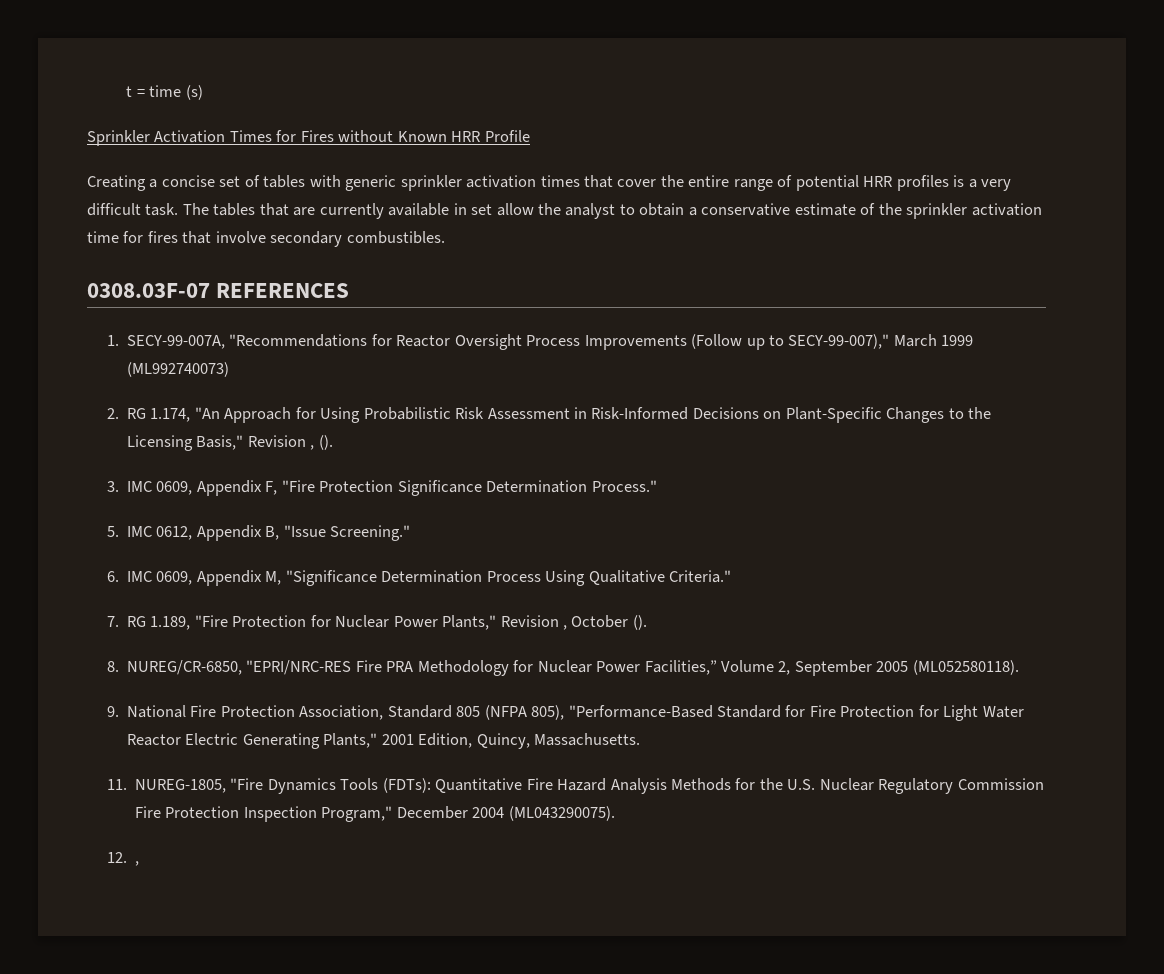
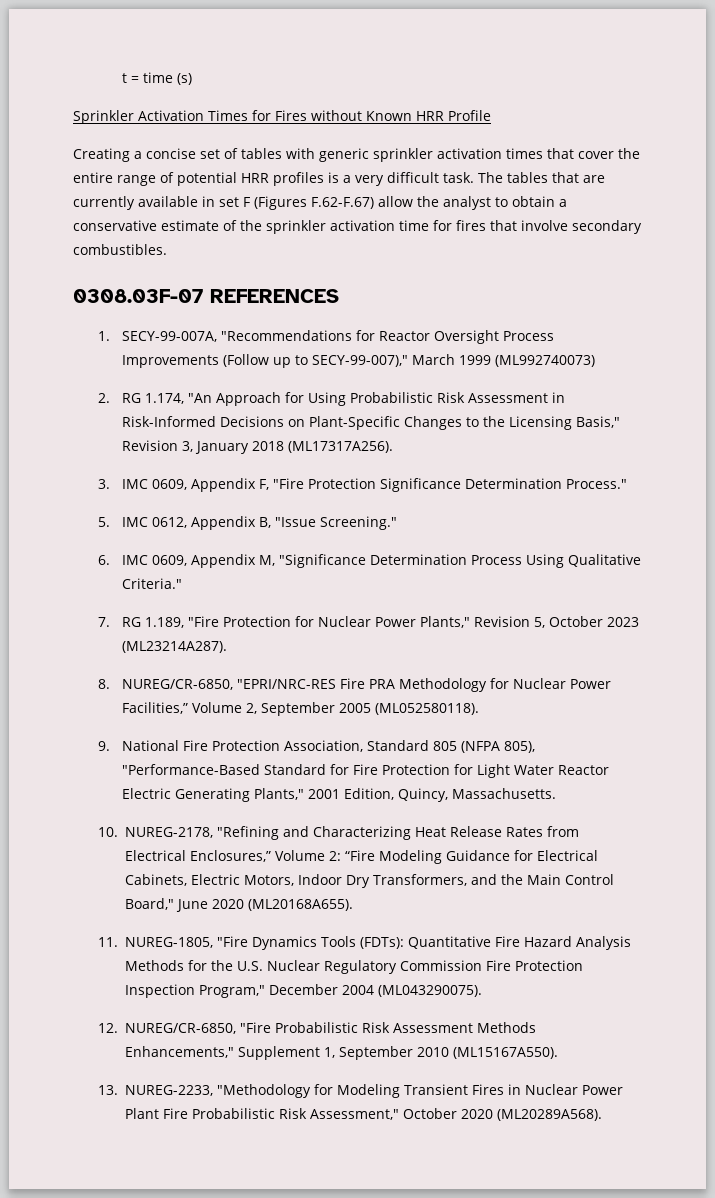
- The tables that are currently available in set allow the analyst to obtain a conservative estimate of the sprinkler activation time for fires that involve secondary combustibles.
+ The tables that are currently available in set F (Figures F.62-F.67) allow the analyst to obtain a conservative estimate of the sprinkler activation time for fires that involve secondary combustibles.
- 2. RG 1.174, "An Approach for Using Probabilistic Risk Assessment in Risk-Informed Decisions on Plant-Specific Changes to the Licensing Basis," Revision , ().
+ 2. RG 1.174, "An Approach for Using Probabilistic Risk Assessment in Risk-Informed Decisions on Plant-Specific Changes to the Licensing Basis," Revision 3, January 2018 (ML17317A256).
- 7. RG 1.189, "Fire Protection for Nuclear Power Plants," Revision , October ().
+ 7. RG 1.189, "Fire Protection for Nuclear Power Plants," Revision 5, October 2023 (ML23214A287).
+ 10. NUREG-2178, "Refining and Characterizing Heat Release Rates from Electrical Enclosures,” Volume 2: “Fire Modeling Guidance for Electrical Cabinets, Electric Motors, Indoor Dry Transformers, and the Main Control Board," June 2020 (ML20168A655).
- 12. ,
+ 12. NUREG/CR-6850, "Fire Probabilistic Risk Assessment Methods Enhancements," Supplement 1, September 2010 (ML15167A550).
+ 13. NUREG-2233, "Methodology for Modeling Transient Fires in Nuclear Power Plant Fire Probabilistic Risk Assessment," October 2020 (ML20289A568).

